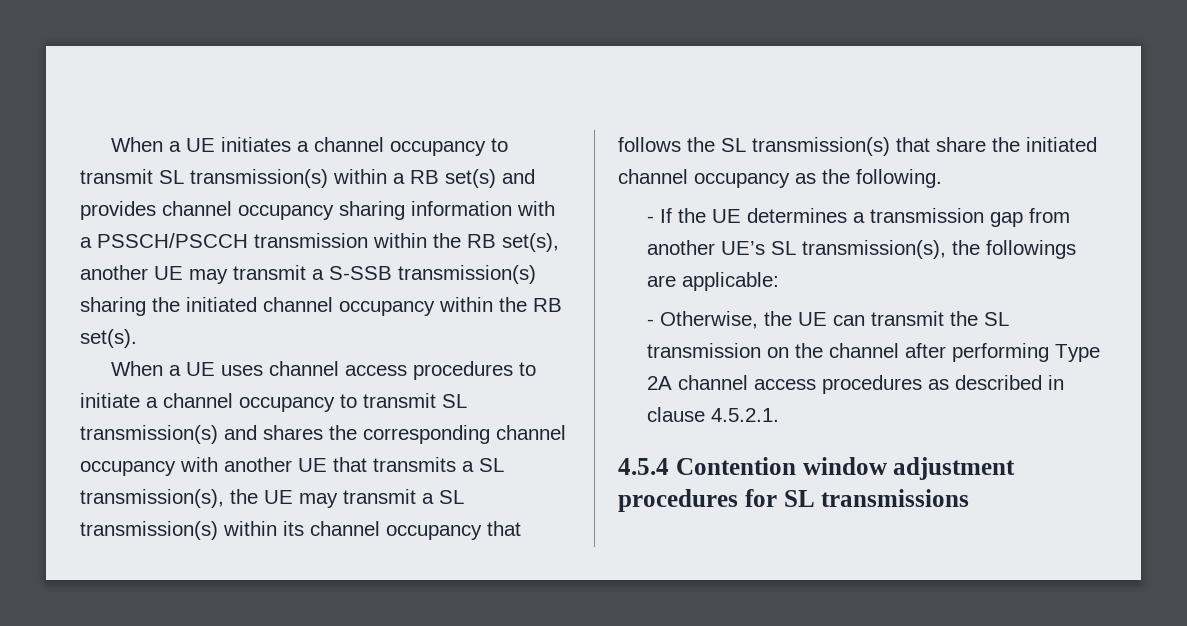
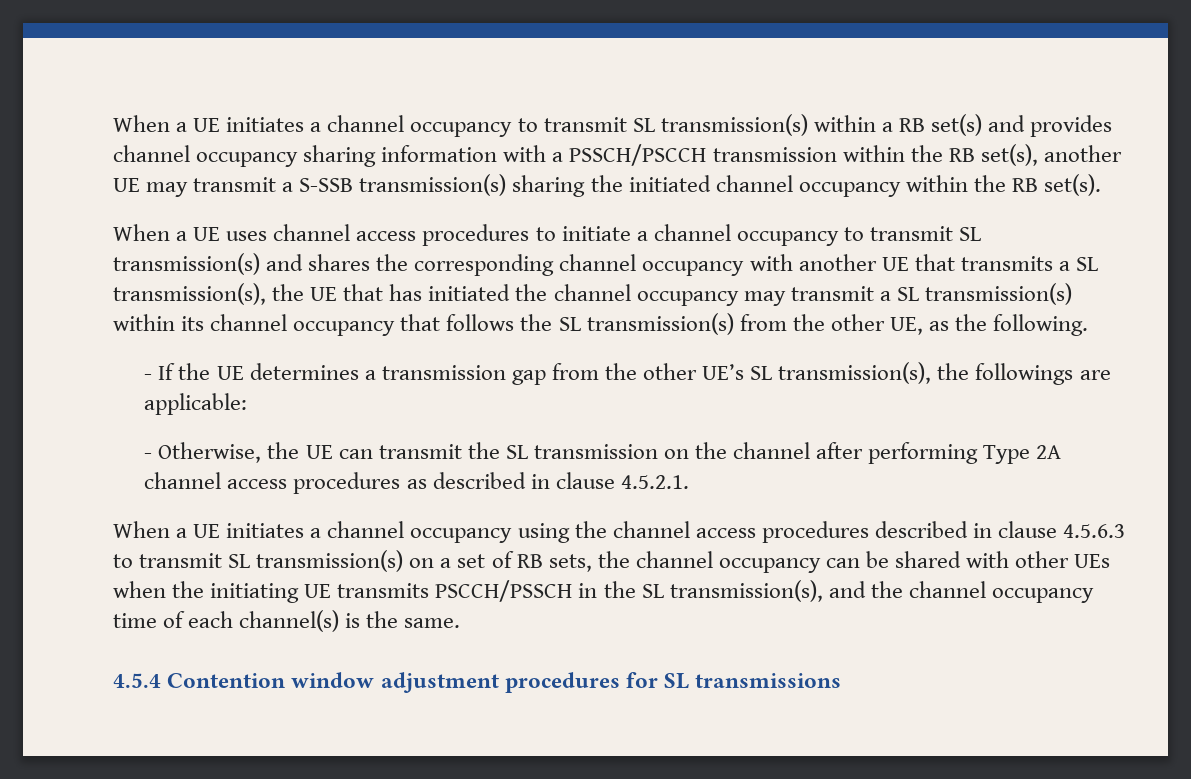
- When a UE uses channel access procedures to initiate a channel occupancy to transmit SL transmission(s) and shares the corresponding channel occupancy with another UE that transmits a SL transmission(s), the UE may transmit a SL transmission(s) within its channel occupancy that follows the SL transmission(s) that share the initiated channel occupancy as the following.
+ When a UE uses channel access procedures to initiate a channel occupancy to transmit SL transmission(s) and shares the corresponding channel occupancy with another UE that transmits a SL transmission(s), the UE that has initiated the channel occupancy may transmit a SL transmission(s) within its channel occupancy that follows the SL transmission(s) from the other UE, as the following.
- - If the UE determines a transmission gap from another UE’s SL transmission(s), the followings are applicable:
+ - If the UE determines a transmission gap from the other UE’s SL transmission(s), the followings are applicable:
+ When a UE initiates a channel occupancy using the channel access procedures described in clause 4.5.6.3 to transmit SL transmission(s) on a set of RB sets, the channel occupancy can be shared with other UEs when the initiating UE transmits PSCCH/PSSCH in the SL transmission(s), and the channel occupancy time of each channel(s) is the same.

